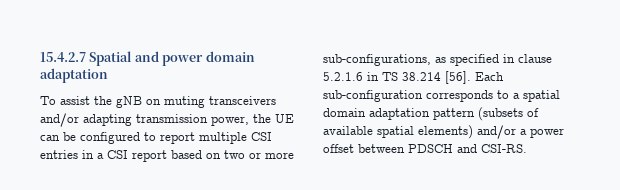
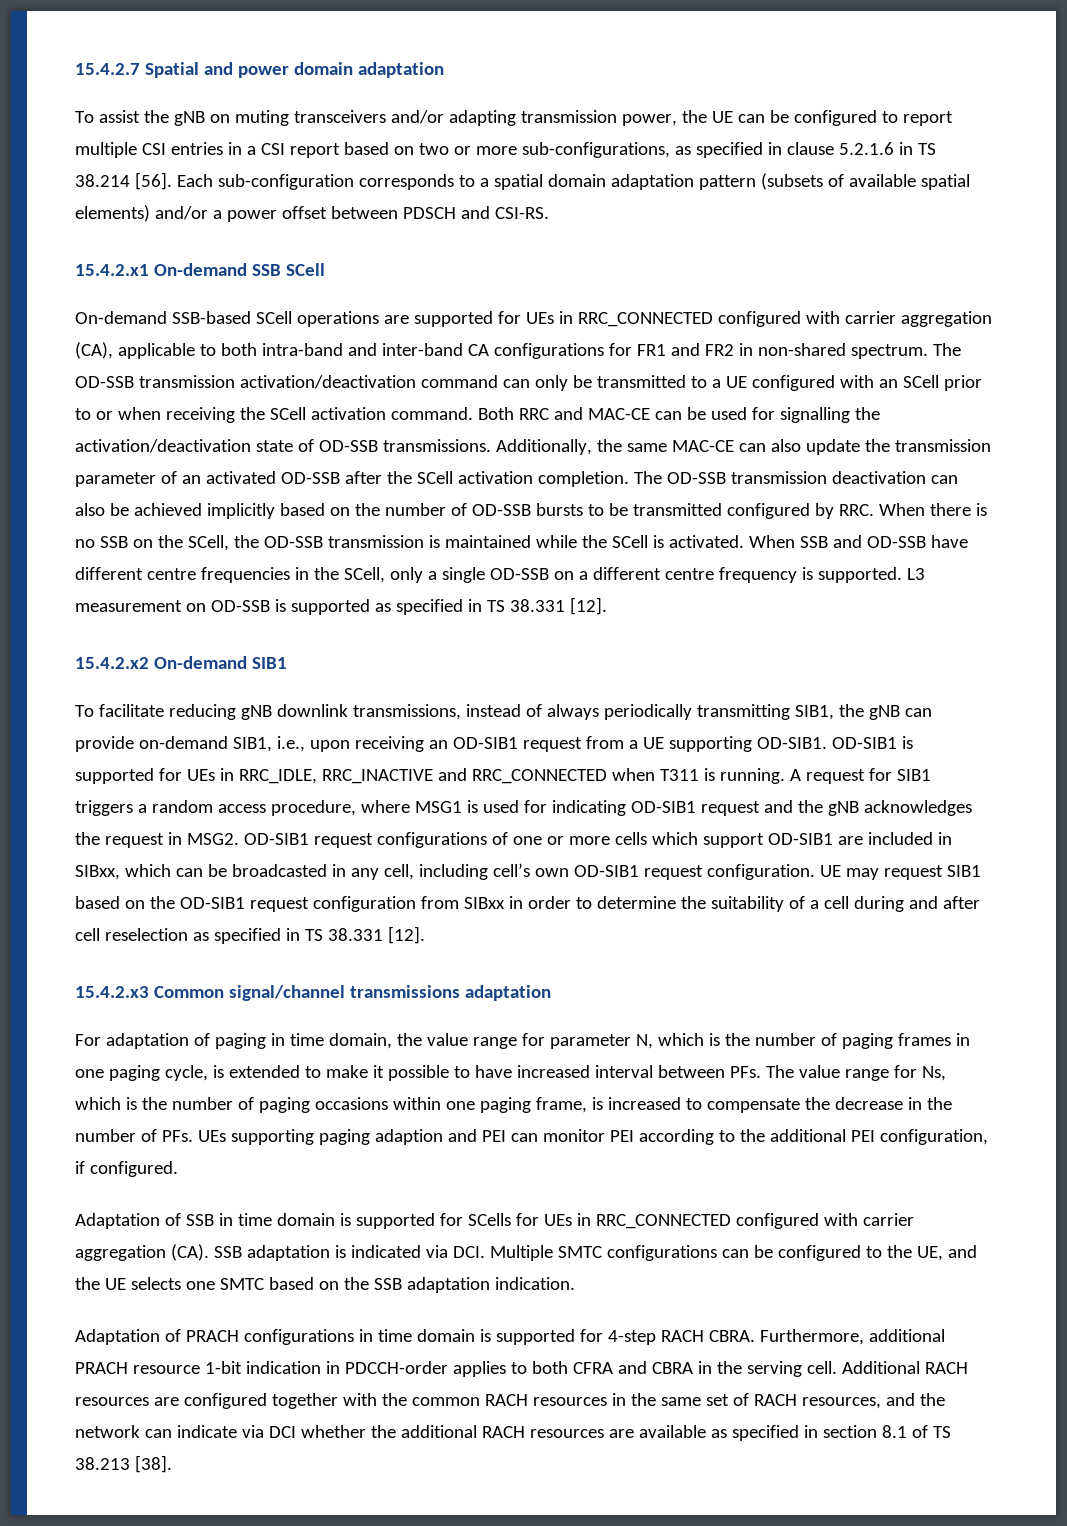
+ 15.4.2.x1 On-demand SSB SCell
+ On-demand SSB-based SCell operations are supported for UEs in RRC_CONNECTED configured with carrier aggregation (CA), applicable to both intra-band and inter-band CA configurations for FR1 and FR2 in non-shared spectrum. The OD-SSB transmission activation/deactivation command can only be transmitted to a UE configured with an SCell prior to or when receiving the SCell activation command. Both RRC and MAC-CE can be used for signalling the activation/deactivation state of OD-SSB transmissions. Additionally, the same MAC-CE can also update the transmission parameter of an activated OD-SSB after the SCell activation completion. The OD-SSB transmission deactivation can also be achieved implicitly based on the number of OD-SSB bursts to be transmitted configured by RRC. When there is no SSB on the SCell, the OD-SSB transmission is maintained while the SCell is activated. When SSB and OD-SSB have different centre frequencies in the SCell, only a single OD-SSB on a different centre frequency is supported. L3 measurement on OD-SSB is supported as specified in TS 38.331 [12].
+ 15.4.2.x2 On-demand SIB1
+ To facilitate reducing gNB downlink transmissions, instead of always periodically transmitting SIB1, the gNB can provide on-demand SIB1, i.e., upon receiving an OD-SIB1 request from a UE supporting OD-SIB1. OD-SIB1 is supported for UEs in RRC_IDLE, RRC_INACTIVE and RRC_CONNECTED when T311 is running. A request for SIB1 triggers a random access procedure, where MSG1 is used for indicating OD-SIB1 request and the gNB acknowledges the request in MSG2. OD-SIB1 request configurations of one or more cells which support OD-SIB1 are included in SIBxx, which can be broadcasted in any cell, including cell’s own OD-SIB1 request configuration. UE may request SIB1 based on the OD-SIB1 request configuration from SIBxx in order to determine the suitability of a cell during and after cell reselection as specified in TS 38.331 [12].
+ 15.4.2.x3 Common signal/channel transmissions adaptation
+ For adaptation of paging in time domain, the value range for parameter N, which is the number of paging frames in one paging cycle, is extended to make it possible to have increased interval between PFs. The value range for Ns, which is the number of paging occasions within one paging frame, is increased to compensate the decrease in the number of PFs. UEs supporting paging adaption and PEI can monitor PEI according to the additional PEI configuration, if configured.
+ Adaptation of SSB in time domain is supported for SCells for UEs in RRC_CONNECTED configured with carrier aggregation (CA). SSB adaptation is indicated via DCI. Multiple SMTC configurations can be configured to the UE, and the UE selects one SMTC based on the SSB adaptation indication.
+ Adaptation of PRACH configurations in time domain is supported for 4-step RACH CBRA. Furthermore, additional PRACH resource 1-bit indication in PDCCH-order applies to both CFRA and CBRA in the serving cell. Additional RACH resources are configured together with the common RACH resources in the same set of RACH resources, and the network can indicate via DCI whether the additional RACH resources are available as specified in section 8.1 of TS 38.213 [38].

